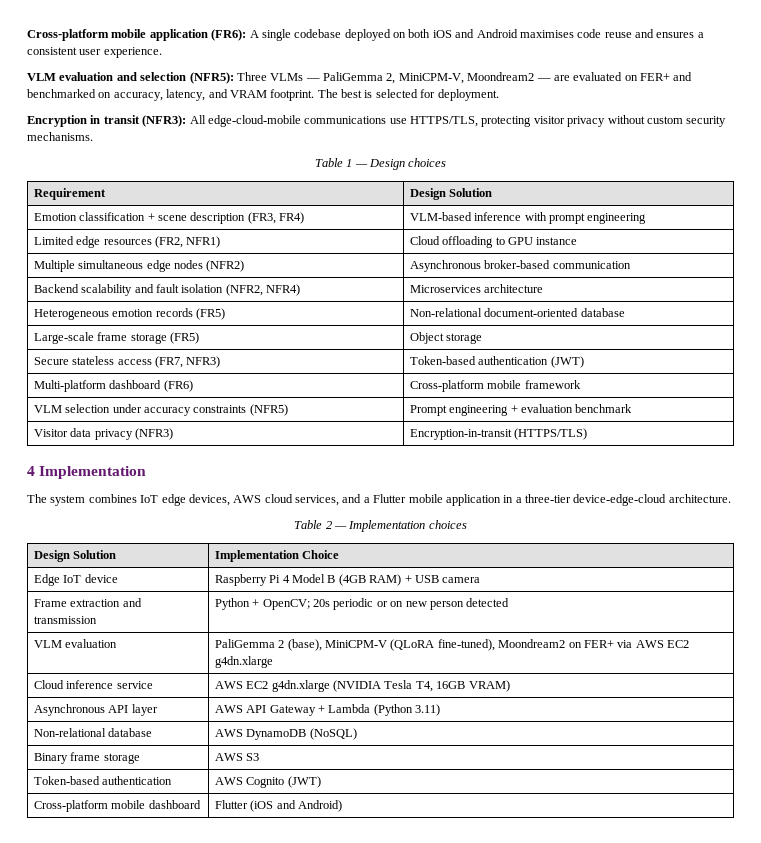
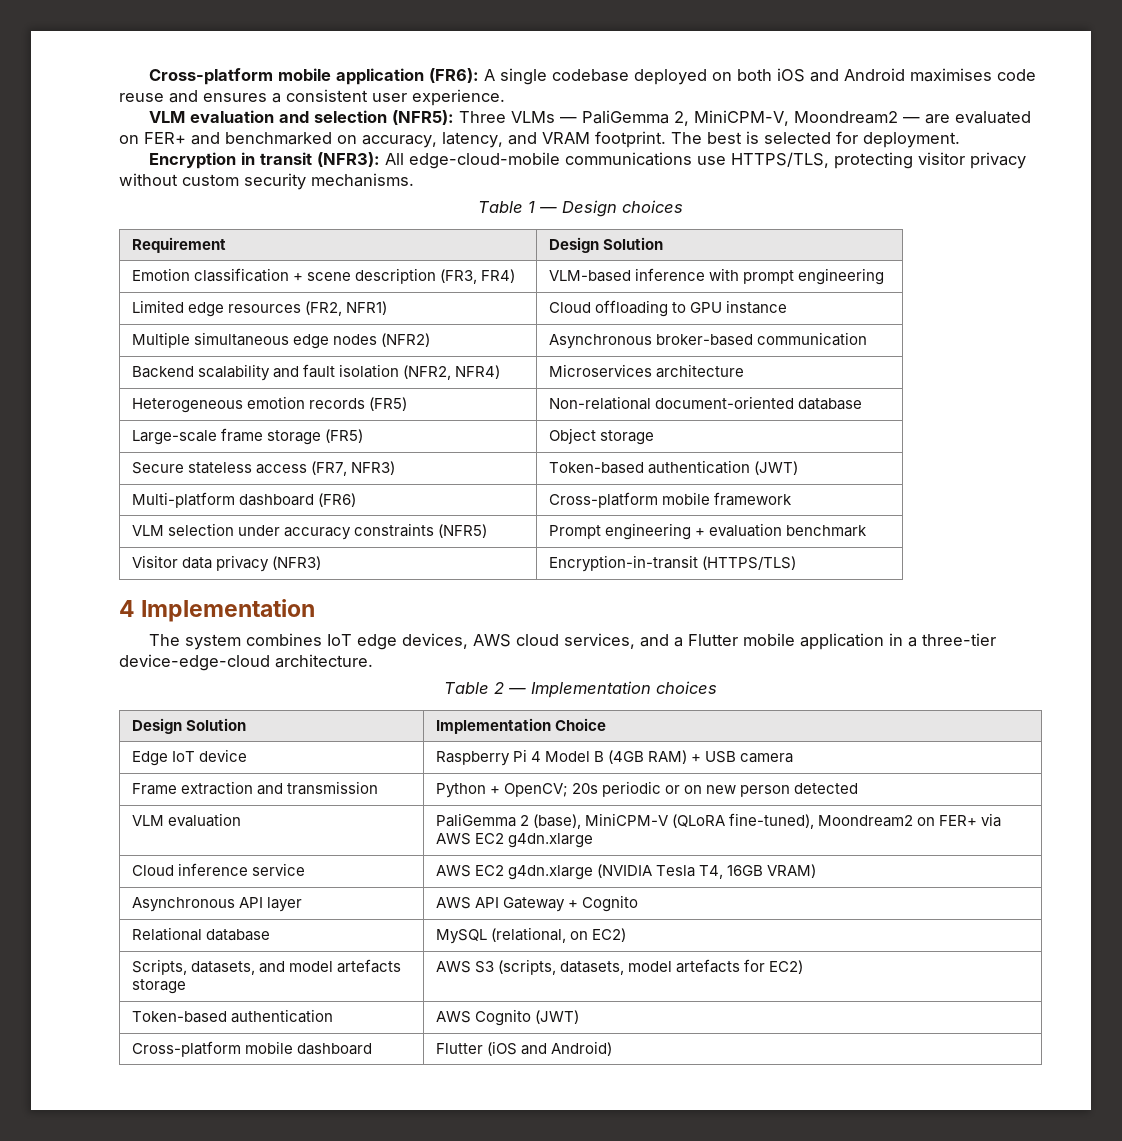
- Asynchronous API layer | AWS API Gateway + Lambda (Python 3.11)
- Non-relational database | AWS DynamoDB (NoSQL)
- Binary frame storage | AWS S3
+ Asynchronous API layer | AWS API Gateway + Cognito
+ Relational database | MySQL (relational, on EC2)
+ Scripts, datasets, and model artefacts storage | AWS S3 (scripts, datasets, model artefacts for EC2)

